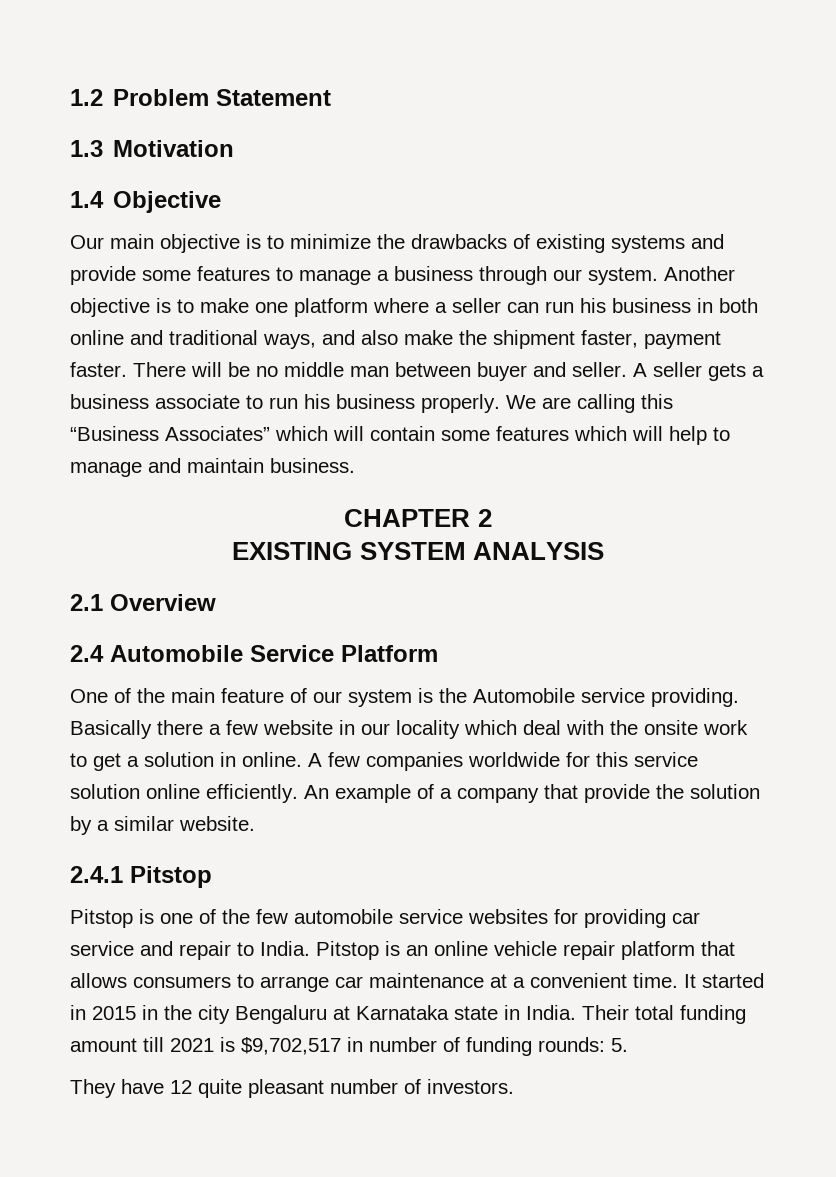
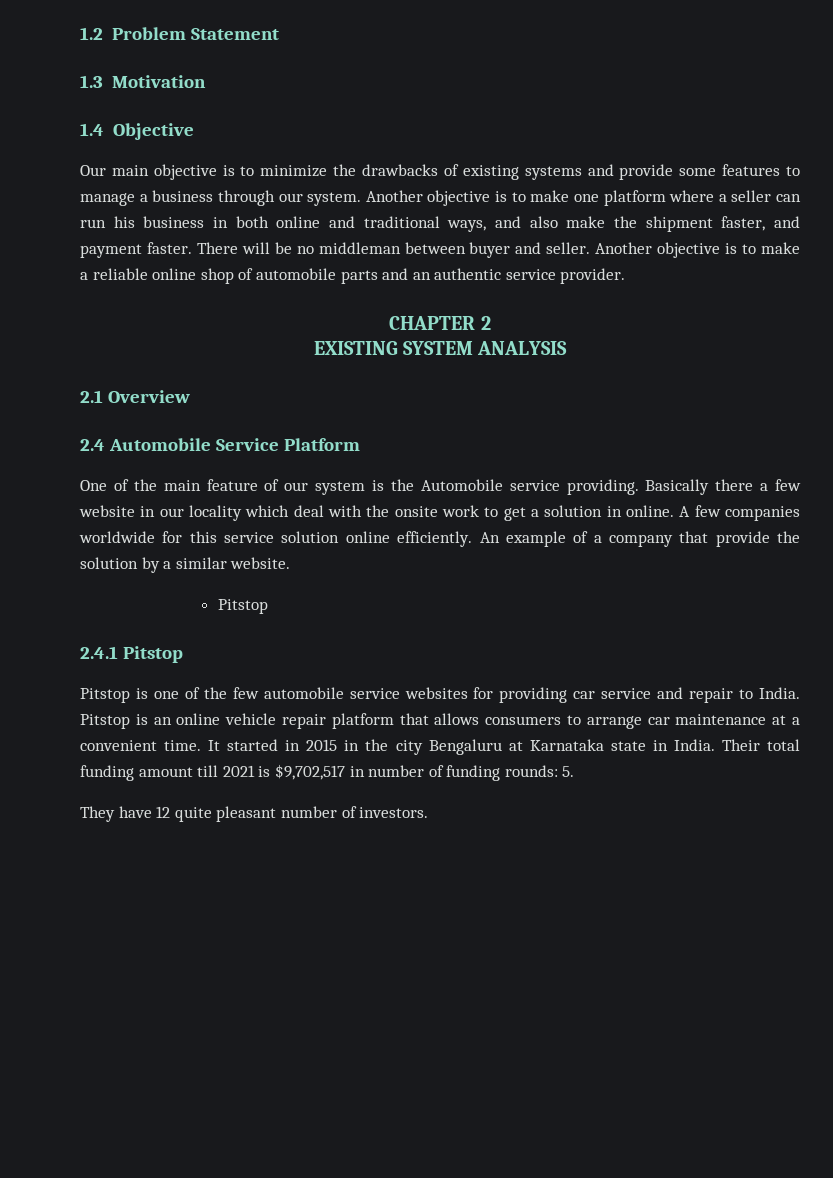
- Another objective is to make one platform where a seller can run his business in both online and traditional ways, and also make the shipment faster, payment faster.
+ Another objective is to make one platform where a seller can run his business in both online and traditional ways, and also make the shipment faster, and payment faster.
- There will be no middle man between buyer and seller.
+ There will be no middleman between buyer and seller.
- A seller gets a business associate to run his business properly. We are calling this “Business Associates” which will contain some features which will help to manage and maintain business.
+ Another objective is to make a reliable online shop of automobile parts and an authentic service provider.
  An example of a company that provide the solution by a similar website.
+ Pitstop

